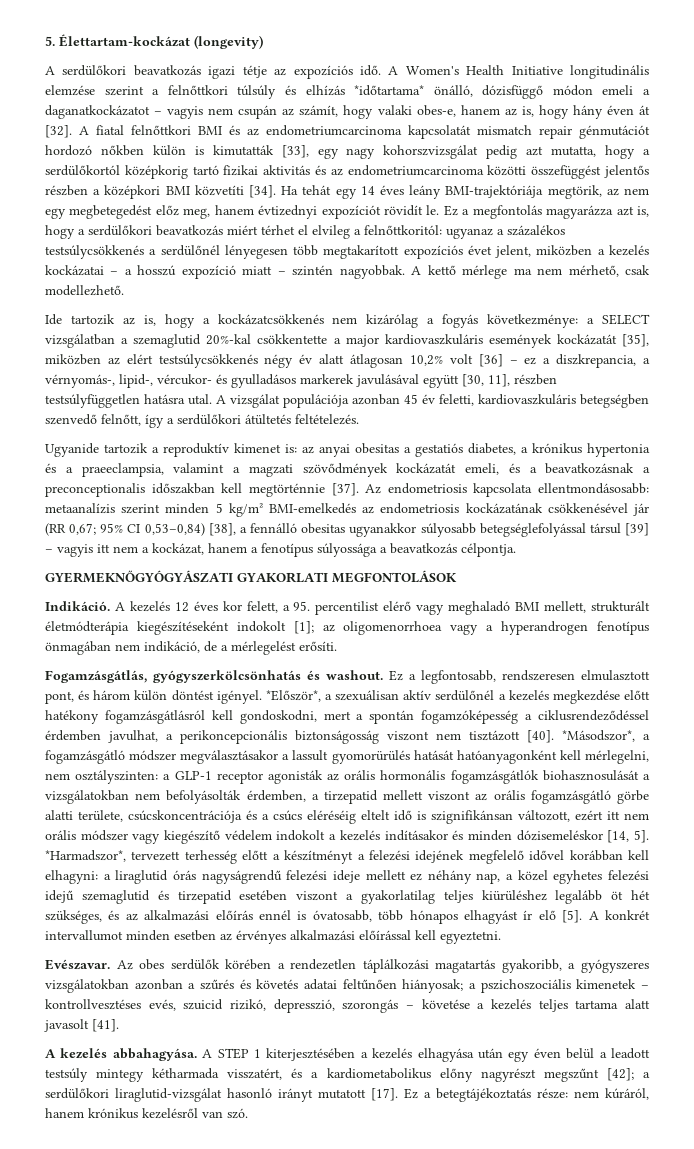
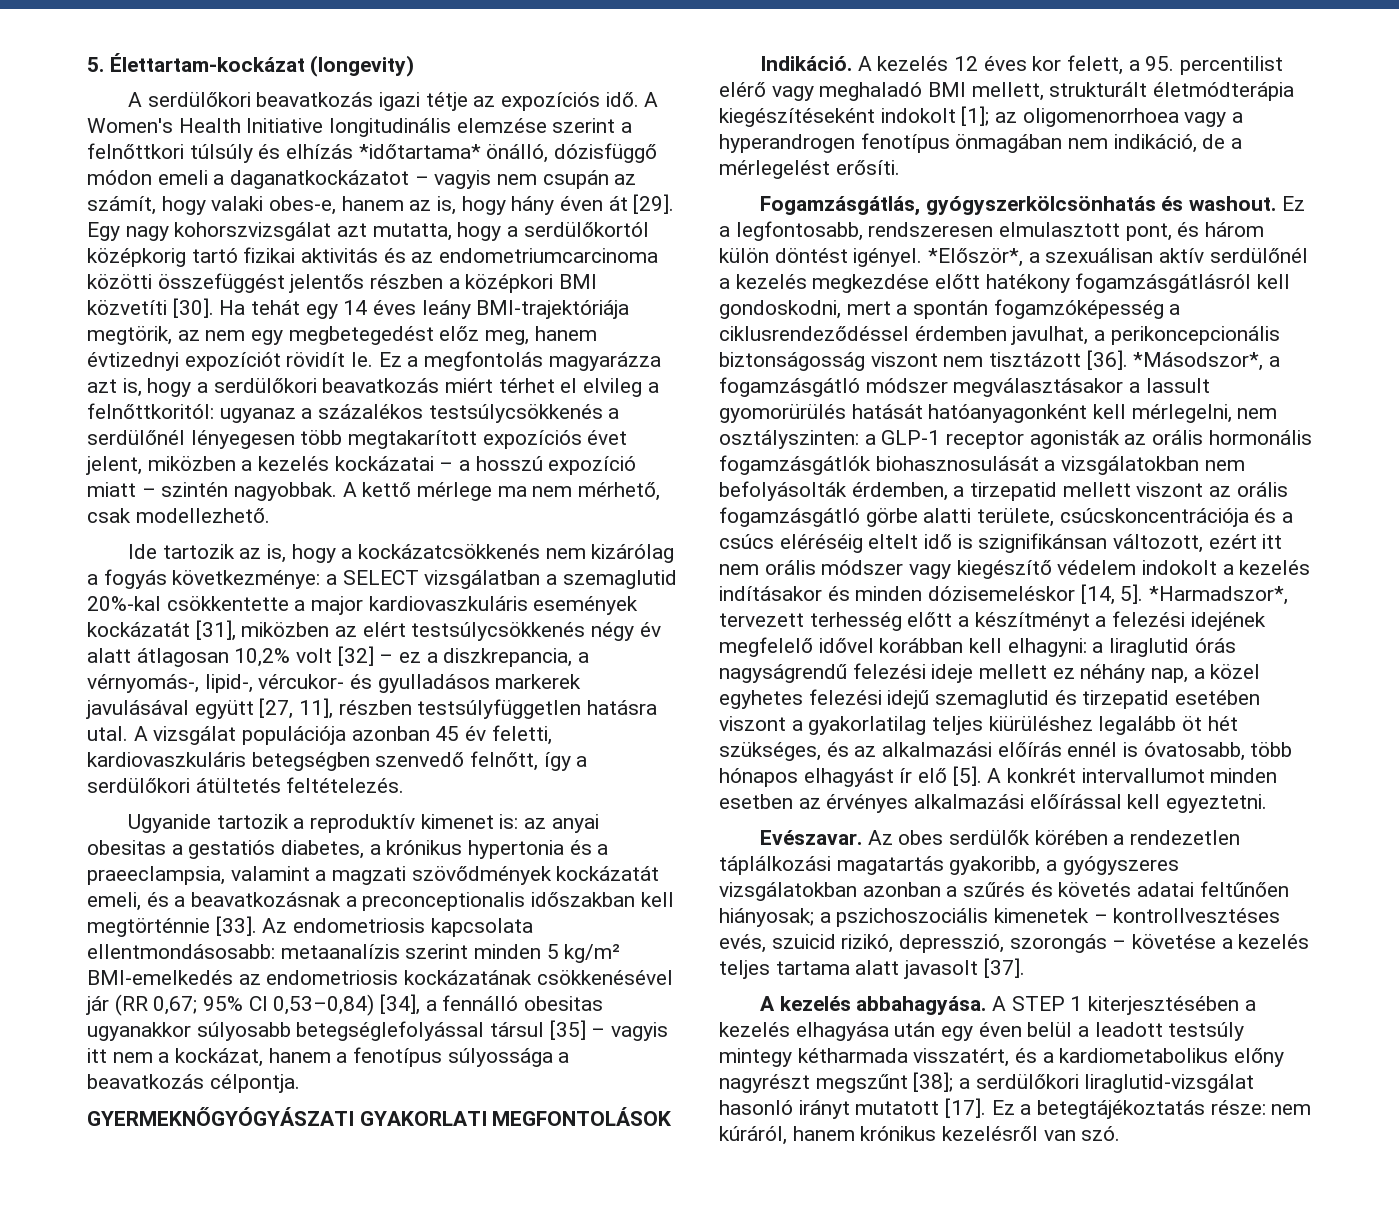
- A Women's Health Initiative longitudinális elemzése szerint a felnőttkori túlsúly és elhízás *időtartama* önálló, dózisfüggő módon emeli a daganatkockázatot – vagyis nem csupán az számít, hogy valaki obes-e, hanem az is, hogy hány éven át [32]. A fiatal felnőttkori BMI és az endometriumcarcinoma kapcsolatát mismatch repair génmutációt hordozó nőkben külön is kimutatták [33], egy nagy kohorszvizsgálat pedig azt mutatta, hogy a serdülőkortól középkorig tartó fizikai aktivitás és az endometriumcarcinoma közötti összefüggést jelentős részben a középkori BMI közvetíti [34].
+ A Women's Health Initiative longitudinális elemzése szerint a felnőttkori túlsúly és elhízás *időtartama* önálló, dózisfüggő módon emeli a daganatkockázatot – vagyis nem csupán az számít, hogy valaki obes-e, hanem az is, hogy hány éven át [29]. Egy nagy kohorszvizsgálat azt mutatta, hogy a serdülőkortól középkorig tartó fizikai aktivitás és az endometriumcarcinoma közötti összefüggést jelentős részben a középkori BMI közvetíti [30].
- Ide tartozik az is, hogy a kockázatcsökkenés nem kizárólag a fogyás következménye: a SELECT vizsgálatban a szemaglutid 20%-kal csökkentette a major kardiovaszkuláris események kockázatát [35], miközben az elért testsúlycsökkenés négy év alatt átlagosan 10,2% volt [36] – ez a diszkrepancia, a vérnyomás-, lipid-, vércukor- és gyulladásos markerek javulásával együtt [30, 11], részben testsúlyfüggetlen hatásra utal.
+ Ide tartozik az is, hogy a kockázatcsökkenés nem kizárólag a fogyás következménye: a SELECT vizsgálatban a szemaglutid 20%-kal csökkentette a major kardiovaszkuláris események kockázatát [31], miközben az elért testsúlycsökkenés négy év alatt átlagosan 10,2% volt [32] – ez a diszkrepancia, a vérnyomás-, lipid-, vércukor- és gyulladásos markerek javulásával együtt [27, 11], részben testsúlyfüggetlen hatásra utal.
- Ugyanide tartozik a reproduktív kimenet is: az anyai obesitas a gestatiós diabetes, a krónikus hypertonia és a praeeclampsia, valamint a magzati szövődmények kockázatát emeli, és a beavatkozásnak a preconceptionalis időszakban kell megtörténnie [37].
+ Ugyanide tartozik a reproduktív kimenet is: az anyai obesitas a gestatiós diabetes, a krónikus hypertonia és a praeeclampsia, valamint a magzati szövődmények kockázatát emeli, és a beavatkozásnak a preconceptionalis időszakban kell megtörténnie [33].
- Az endometriosis kapcsolata ellentmondásosabb: metaanalízis szerint minden 5 kg/m² BMI-emelkedés az endometriosis kockázatának csökkenésével jár (RR 0,67; 95% CI 0,53–0,84) [38], a fennálló obesitas ugyanakkor súlyosabb betegséglefolyással társul [39] – vagyis itt nem a kockázat, hanem a fenotípus súlyossága a beavatkozás célpontja.
+ Az endometriosis kapcsolata ellentmondásosabb: metaanalízis szerint minden 5 kg/m² BMI-emelkedés az endometriosis kockázatának csökkenésével jár (RR 0,67; 95% CI 0,53–0,84) [34], a fennálló obesitas ugyanakkor súlyosabb betegséglefolyással társul [35] – vagyis itt nem a kockázat, hanem a fenotípus súlyossága a beavatkozás célpontja.
- *Először*, a szexuálisan aktív serdülőnél a kezelés megkezdése előtt hatékony fogamzásgátlásról kell gondoskodni, mert a spontán fogamzóképesség a ciklusrendeződéssel érdemben javulhat, a perikoncepcionális biztonságosság viszont nem tisztázott [40].
+ *Először*, a szexuálisan aktív serdülőnél a kezelés megkezdése előtt hatékony fogamzásgátlásról kell gondoskodni, mert a spontán fogamzóképesség a ciklusrendeződéssel érdemben javulhat, a perikoncepcionális biztonságosság viszont nem tisztázott [36].
- Az obes serdülők körében a rendezetlen táplálkozási magatartás gyakoribb, a gyógyszeres vizsgálatokban azonban a szűrés és követés adatai feltűnően hiányosak; a pszichoszociális kimenetek – kontrollvesztéses evés, szuicid rizikó, depresszió, szorongás – követése a kezelés teljes tartama alatt javasolt [41].
+ Az obes serdülők körében a rendezetlen táplálkozási magatartás gyakoribb, a gyógyszeres vizsgálatokban azonban a szűrés és követés adatai feltűnően hiányosak; a pszichoszociális kimenetek – kontrollvesztéses evés, szuicid rizikó, depresszió, szorongás – követése a kezelés teljes tartama alatt javasolt [37].
- A STEP 1 kiterjesztésében a kezelés elhagyása után egy éven belül a leadott testsúly mintegy kétharmada visszatért, és a kardiometabolikus előny nagyrészt megszűnt [42]; a serdülőkori liraglutid-vizsgálat hasonló irányt mutatott [17].
+ A STEP 1 kiterjesztésében a kezelés elhagyása után egy éven belül a leadott testsúly mintegy kétharmada visszatért, és a kardiometabolikus előny nagyrészt megszűnt [38]; a serdülőkori liraglutid-vizsgálat hasonló irányt mutatott [17].

